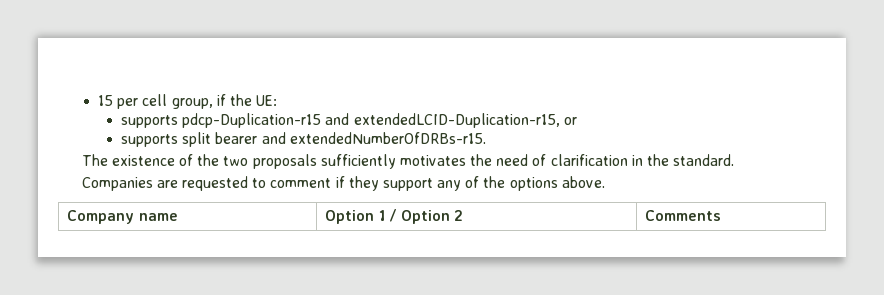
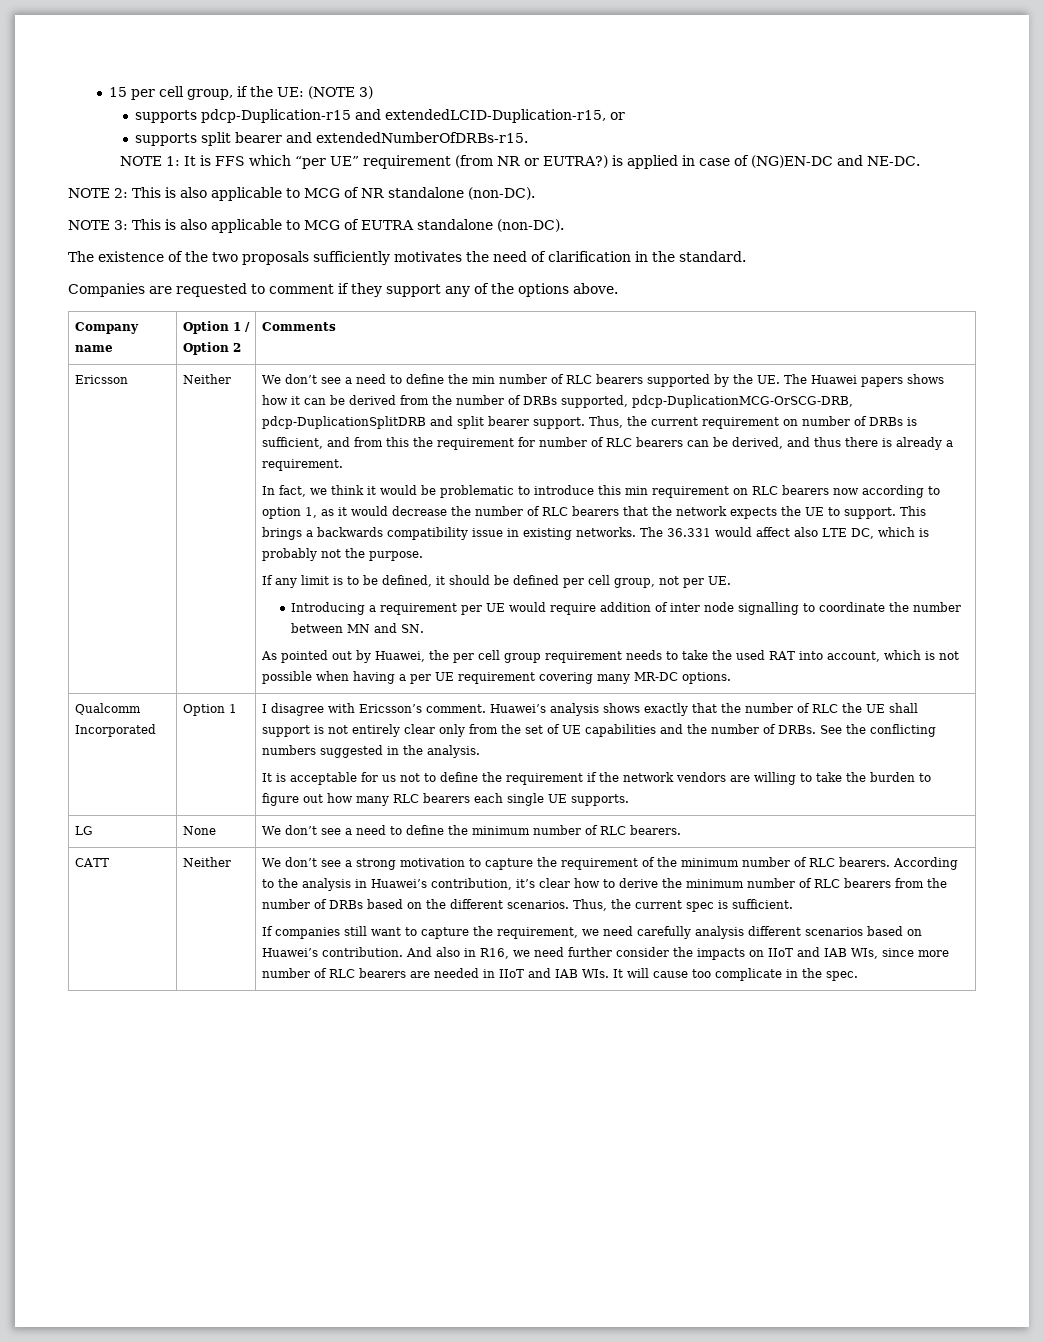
- 15 per cell group, if the UE:
+ 15 per cell group, if the UE: (NOTE 3)
+ NOTE 1: It is FFS which “per UE” requirement (from NR or EUTRA?) is applied in case of (NG)EN-DC and NE-DC.
+ NOTE 2: This is also applicable to MCG of NR standalone (non-DC).
+ NOTE 3: This is also applicable to MCG of EUTRA standalone (non-DC).
+ Ericsson | Neither | We don’t see a need to define the min number of RLC bearers supported by the UE. The Huawei papers shows how it can be derived from the number of DRBs supported, pdcp-DuplicationMCG-OrSCG-DRB, pdcp-DuplicationSplitDRB and split bearer support. Thus, the current requirement on number of DRBs is sufficient, and from this the requirement for number of RLC bearers can be derived, and thus there is already a requirement.
+ In fact, we think it would be problematic to introduce this min requirement on RLC bearers now according to option 1, as it would decrease the number of RLC bearers that the network expects the UE to support. This brings a backwards compatibility issue in existing networks. The 36.331 would affect also LTE DC, which is probably not the purpose.
+ If any limit is to be defined, it should be defined per cell group, not per UE.
+ Introducing a requirement per UE would require addition of inter node signalling to coordinate the number between MN and SN.
+ As pointed out by Huawei, the per cell group requirement needs to take the used RAT into account, which is not possible when having a per UE requirement covering many MR-DC options.
+ Qualcomm Incorporated | Option 1 | I disagree with Ericsson’s comment. Huawei’s analysis shows exactly that the number of RLC the UE shall support is not entirely clear only from the set of UE capabilities and the number of DRBs. See the conflicting numbers suggested in the analysis.
+ It is acceptable for us not to define the requirement if the network vendors are willing to take the burden to figure out how many RLC bearers each single UE supports.
+ LG | None | We don’t see a need to define the minimum number of RLC bearers.
+ CATT | Neither | We don’t see a strong motivation to capture the requirement of the minimum number of RLC bearers. According to the analysis in Huawei’s contribution, it’s clear how to derive the minimum number of RLC bearers from the number of DRBs based on the different scenarios. Thus, the current spec is sufficient.
+ If companies still want to capture the requirement, we need carefully analysis different scenarios based on Huawei’s contribution. And also in R16, we need further consider the impacts on IIoT and IAB WIs, since more number of RLC bearers are needed in IIoT and IAB WIs. It will cause too complicate in the spec.

